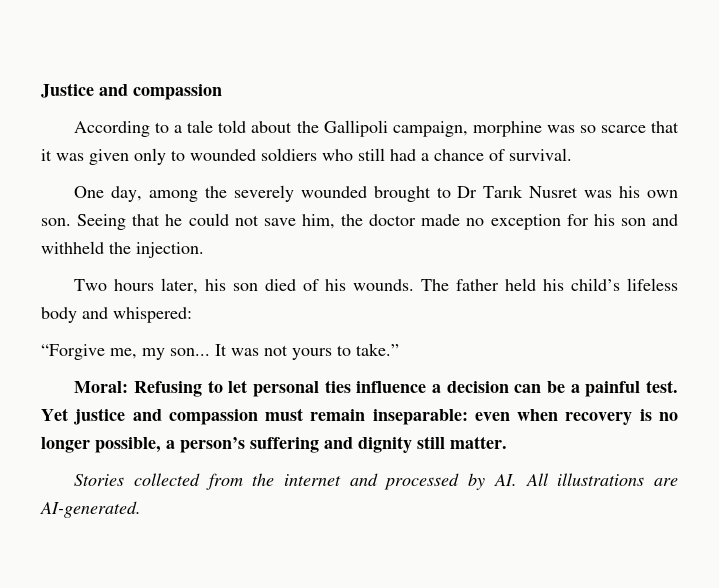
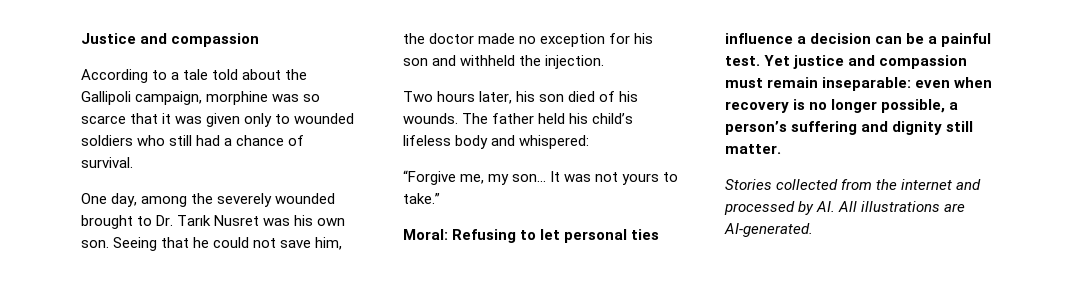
- One day, among the severely wounded brought to Dr Tarık Nusret was his own son.
+ One day, among the severely wounded brought to Dr. Tarık Nusret was his own son.

